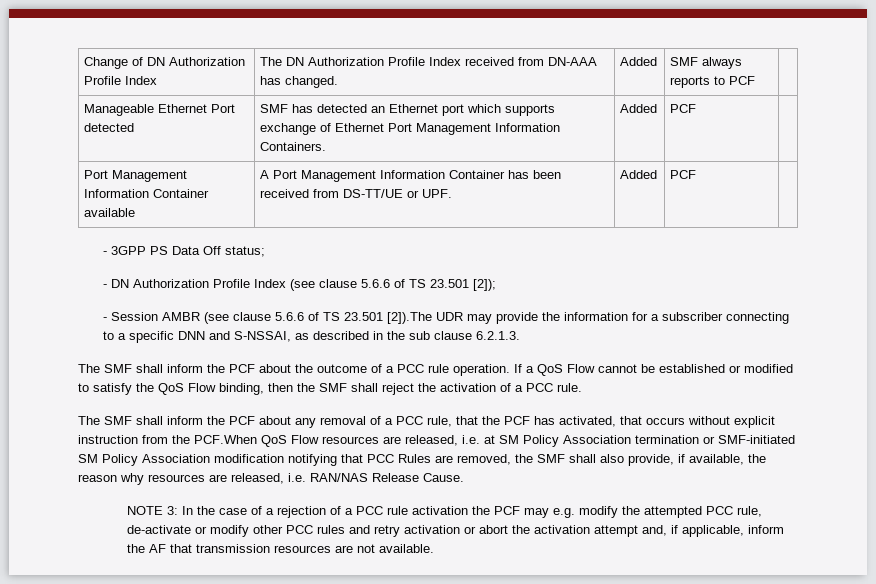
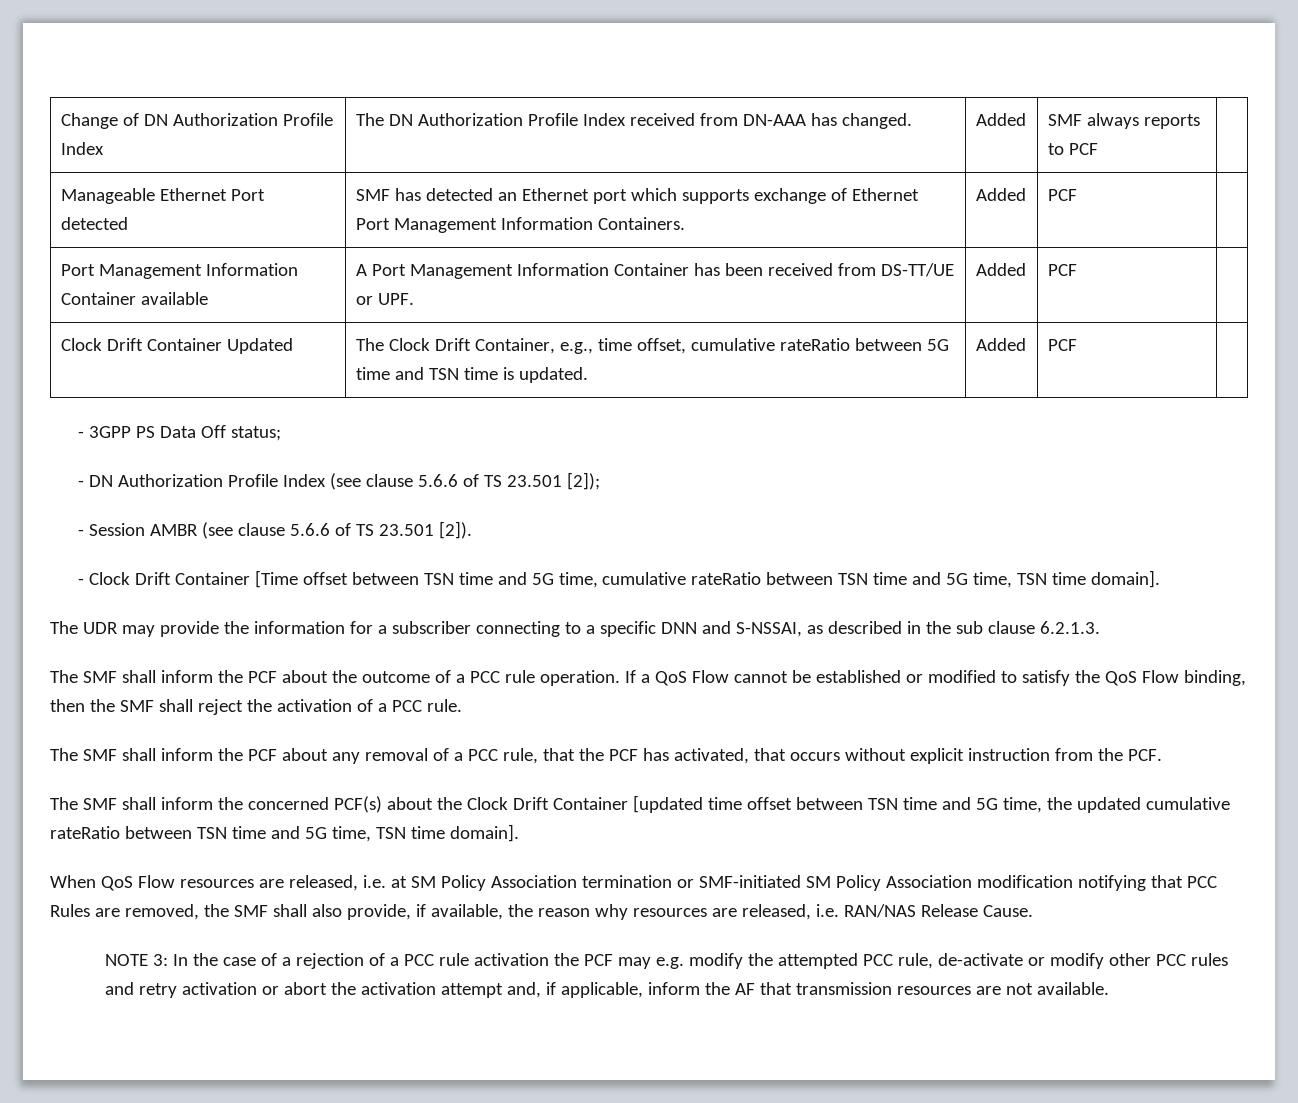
+ Clock Drift Container Updated | The Clock Drift Container, e.g., time offset, cumulative rateRatio between 5G time and TSN time is updated. | Added | PCF |
- - Session AMBR (see clause 5.6.6 of TS 23.501 [2]).The UDR may provide the information for a subscriber connecting to a specific DNN and S-NSSAI, as described in the sub clause 6.2.1.3.
+ - Session AMBR (see clause 5.6.6 of TS 23.501 [2]).
+ - Clock Drift Container [Time offset between TSN time and 5G time, cumulative rateRatio between TSN time and 5G time, TSN time domain].
+ The UDR may provide the information for a subscriber connecting to a specific DNN and S-NSSAI, as described in the sub clause 6.2.1.3.
- The SMF shall inform the PCF about any removal of a PCC rule, that the PCF has activated, that occurs without explicit instruction from the PCF.When QoS Flow resources are released, i.e. at SM Policy Association termination or SMF-initiated SM Policy Association modification notifying that PCC Rules are removed, the SMF shall also provide, if available, the reason why resources are released, i.e. RAN/NAS Release Cause.
+ The SMF shall inform the PCF about any removal of a PCC rule, that the PCF has activated, that occurs without explicit instruction from the PCF.
+ The SMF shall inform the concerned PCF(s) about the Clock Drift Container [updated time offset between TSN time and 5G time, the updated cumulative rateRatio between TSN time and 5G time, TSN time domain].
+ When QoS Flow resources are released, i.e. at SM Policy Association termination or SMF-initiated SM Policy Association modification notifying that PCC Rules are removed, the SMF shall also provide, if available, the reason why resources are released, i.e. RAN/NAS Release Cause.

